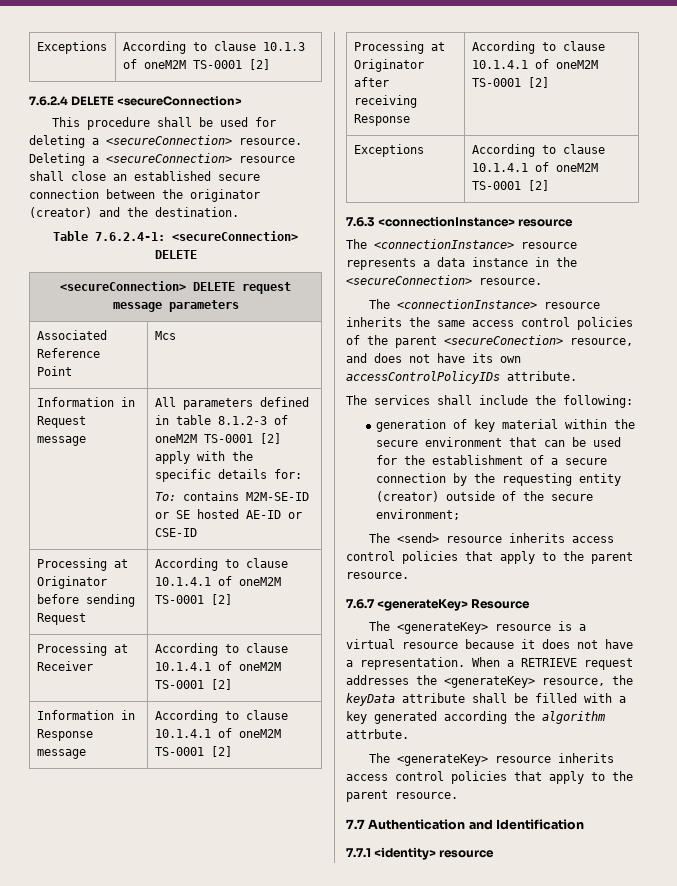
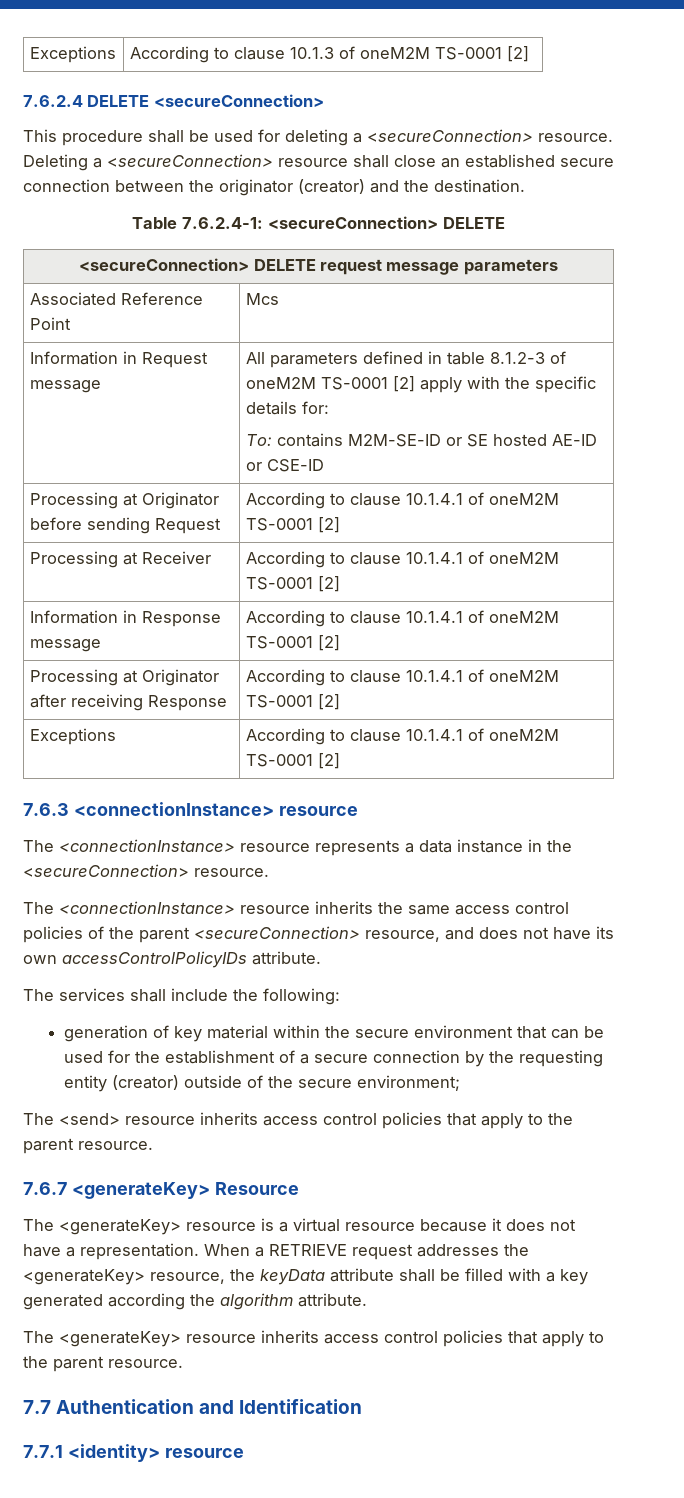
- The <connectionInstance> resource inherits the same access control policies of the parent <secureConection> resource, and does not have its own accessControlPolicyIDs attribute.
+ The <connectionInstance> resource inherits the same access control policies of the parent <secureConnection> resource, and does not have its own accessControlPolicyIDs attribute.
- When a RETRIEVE request addresses the <generateKey> resource, the keyData attribute shall be filled with a key generated according the algorithm attrbute.
+ When a RETRIEVE request addresses the <generateKey> resource, the keyData attribute shall be filled with a key generated according the algorithm attribute.

